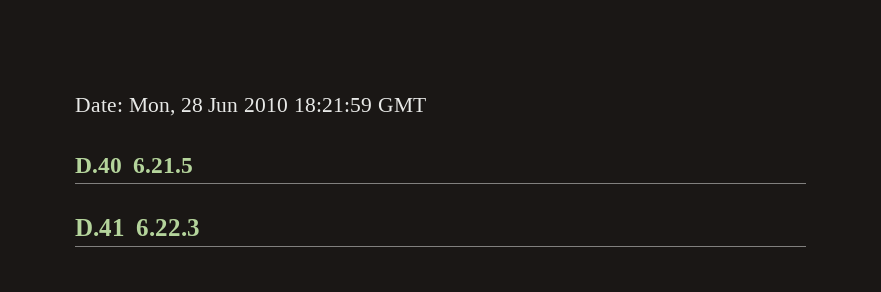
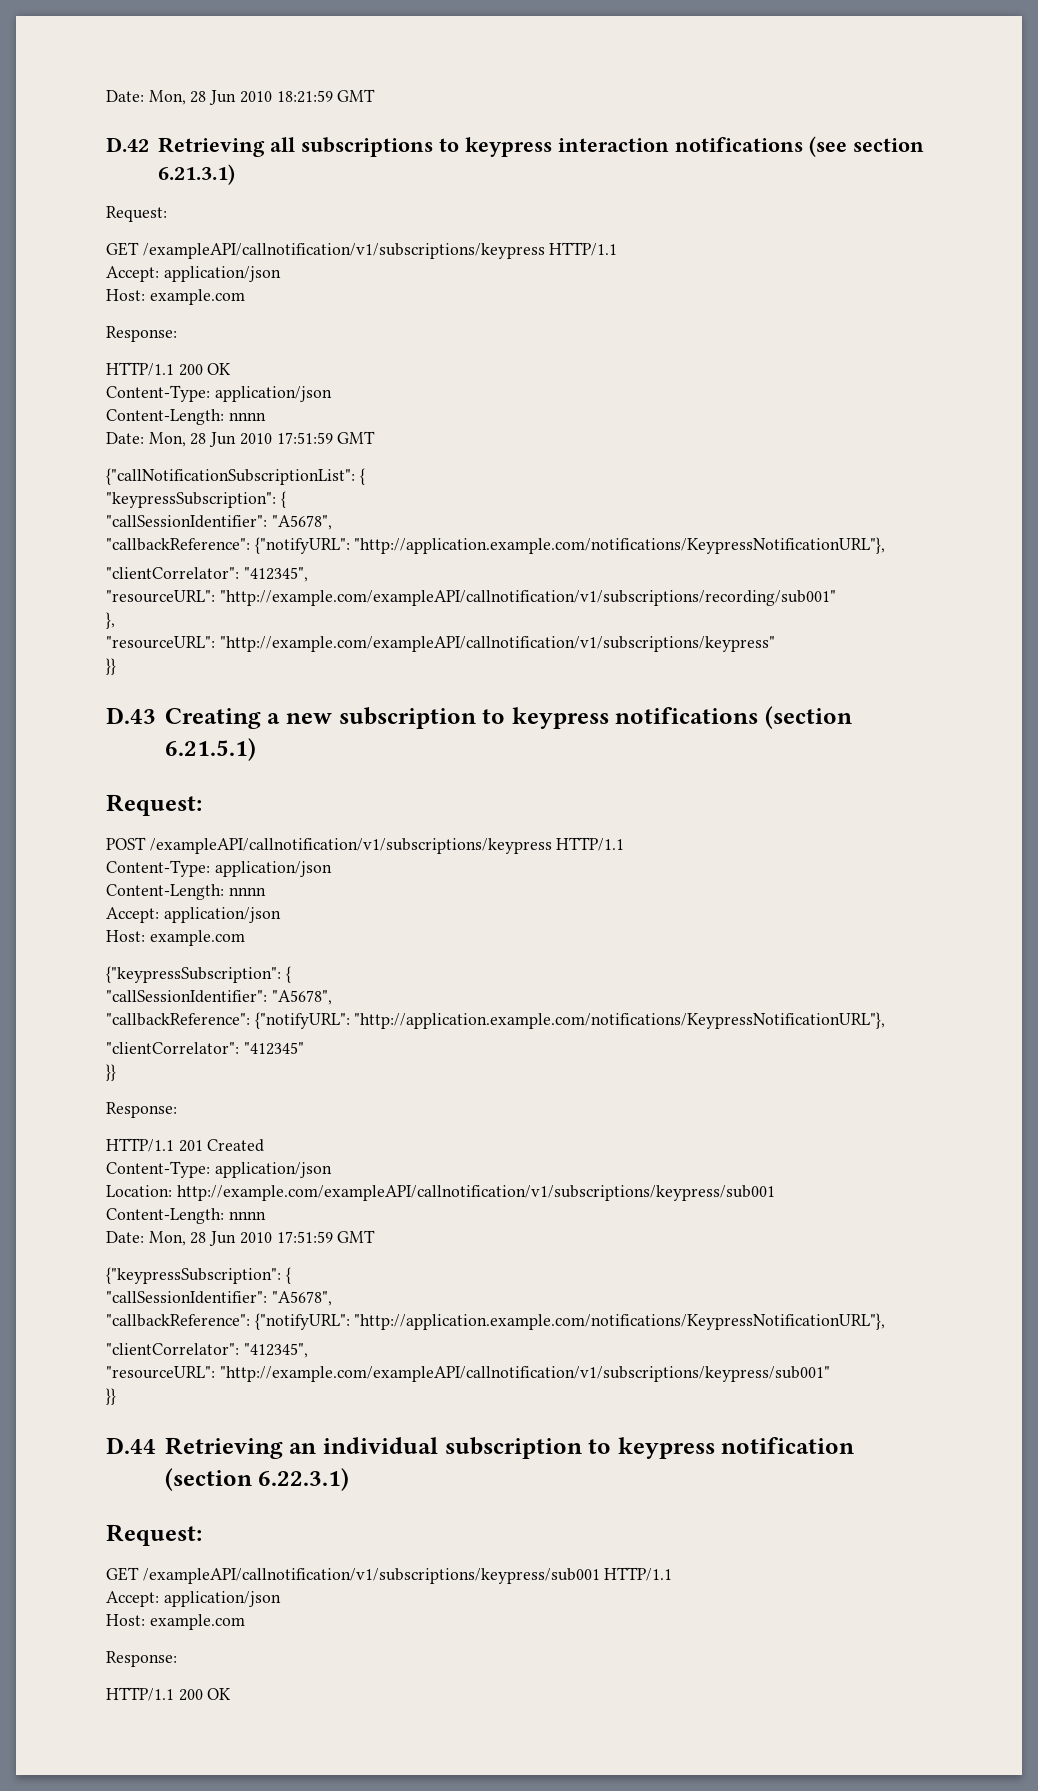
- D.40 6.21.5
- D.41 6.22.3
+ D.42 Retrieving all subscriptions to keypress interaction notifications (see section 6.21.3.1)
+ Request:
+ GET /exampleAPI/callnotification/v1/subscriptions/keypress HTTP/1.1
+ Accept: application/json
+ Host: example.com
+ Response:
+ HTTP/1.1 200 OK
+ Content-Type: application/json
+ Content-Length: nnnn
+ Date: Mon, 28 Jun 2010 17:51:59 GMT
+ {"callNotificationSubscriptionList": {
+ "keypressSubscription": {
+ "callSessionIdentifier": "A5678",
+ "callbackReference": {"notifyURL": "http://application.example.com/notifications/KeypressNotificationURL"},
+ "clientCorrelator": "412345",
+ "resourceURL": "http://example.com/exampleAPI/callnotification/v1/subscriptions/recording/sub001"
+ },
+ "resourceURL": "http://example.com/exampleAPI/callnotification/v1/subscriptions/keypress"
+ }}
+ D.43 Creating a new subscription to keypress notifications (section 6.21.5.1)
+ Request:
+ POST /exampleAPI/callnotification/v1/subscriptions/keypress HTTP/1.1
+ Content-Type: application/json
+ Content-Length: nnnn
+ Accept: application/json
+ Host: example.com
+ {"keypressSubscription": {
+ "callSessionIdentifier": "A5678",
+ "callbackReference": {"notifyURL": "http://application.example.com/notifications/KeypressNotificationURL"},
+ "clientCorrelator": "412345"
+ }}
+ Response:
+ HTTP/1.1 201 Created
+ Content-Type: application/json
+ Location: http://example.com/exampleAPI/callnotification/v1/subscriptions/keypress/sub001
+ Content-Length: nnnn
+ Date: Mon, 28 Jun 2010 17:51:59 GMT
+ {"keypressSubscription": {
+ "callSessionIdentifier": "A5678",
+ "callbackReference": {"notifyURL": "http://application.example.com/notifications/KeypressNotificationURL"},
+ "clientCorrelator": "412345",
+ "resourceURL": "http://example.com/exampleAPI/callnotification/v1/subscriptions/keypress/sub001"
+ }}
+ D.44 Retrieving an individual subscription to keypress notification (section 6.22.3.1)
+ Request:
+ GET /exampleAPI/callnotification/v1/subscriptions/keypress/sub001 HTTP/1.1
+ Accept: application/json
+ Host: example.com
+ Response:
+ HTTP/1.1 200 OK

